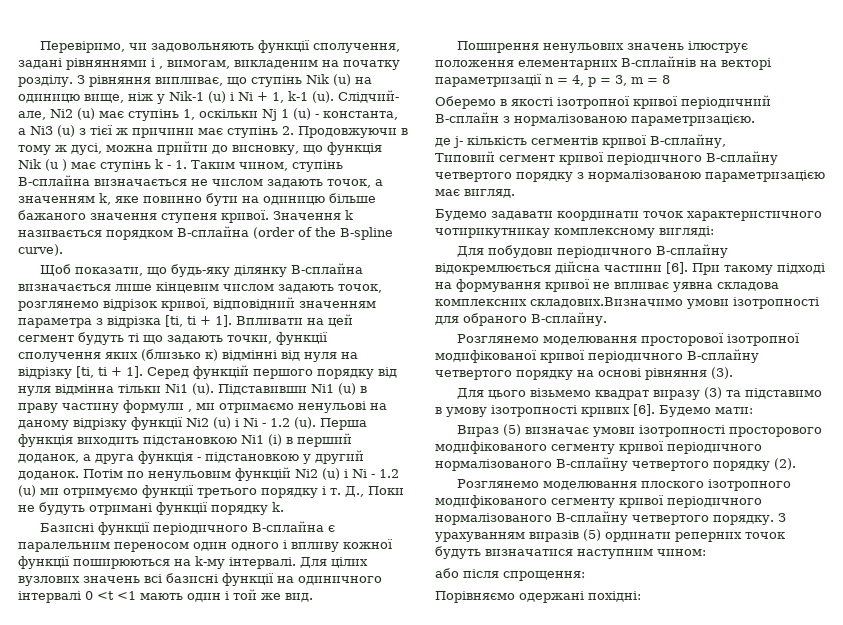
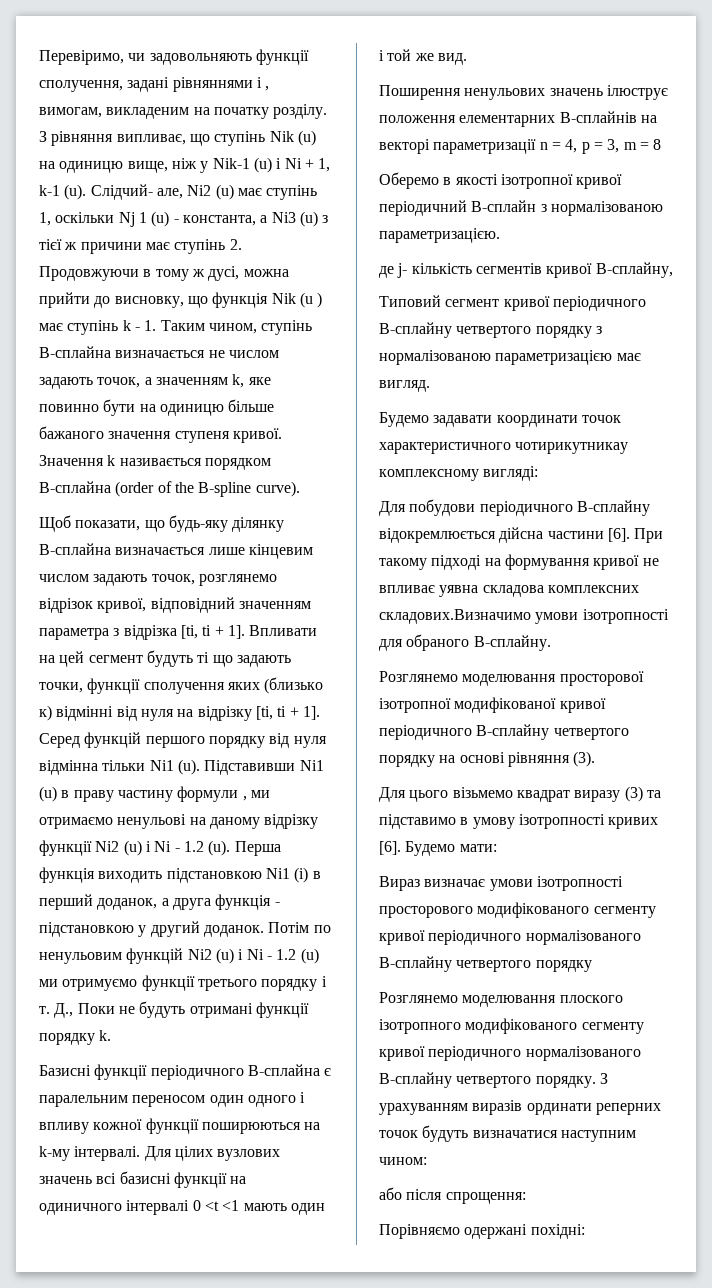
- Вираз (5) визначає умови ізотропності просторового модифікованого сегменту кривої періодичного нормалізованого B-сплайну четвертого порядку (2).
+ Вираз визначає умови ізотропності просторового модифікованого сегменту кривої періодичного нормалізованого B-сплайну четвертого порядку
- З урахуванням виразів (5) ординати реперних точок будуть визначатися наступним чином:
+ З урахуванням виразів ординати реперних точок будуть визначатися наступним чином:

